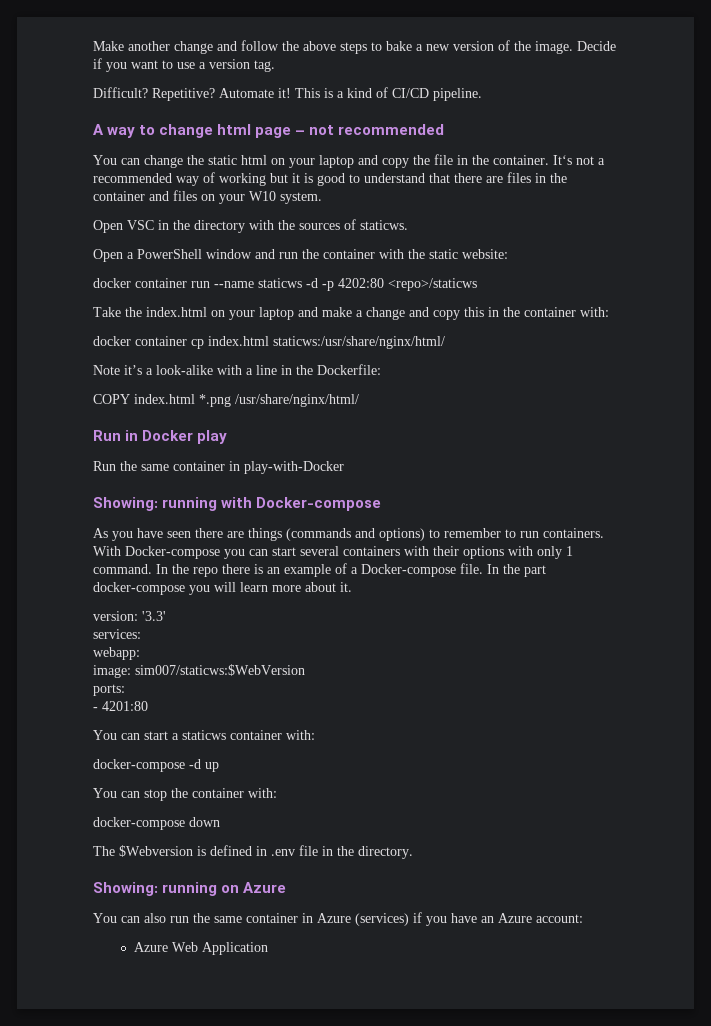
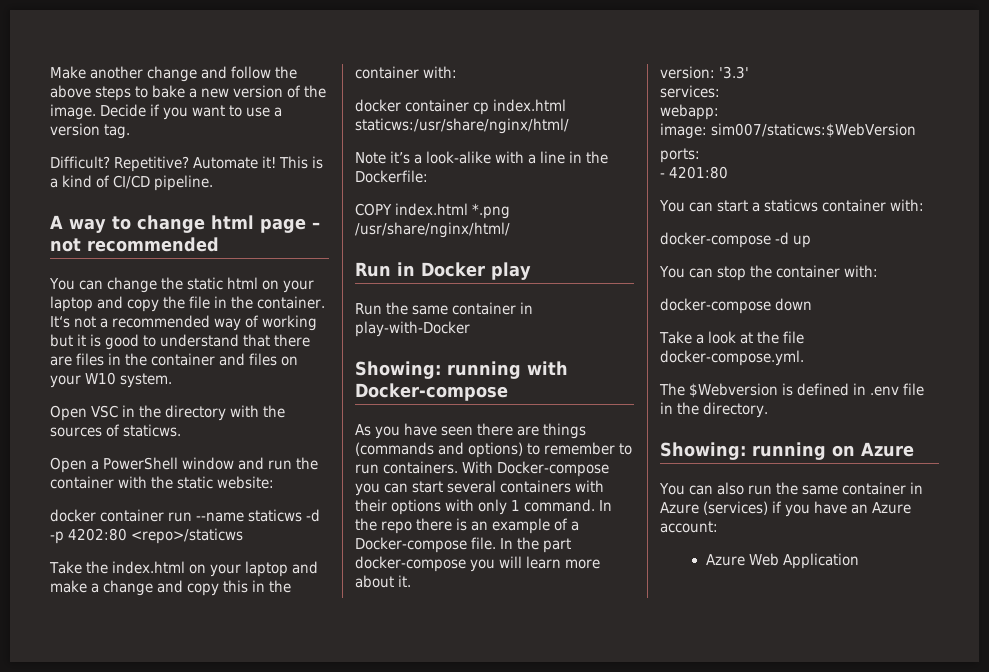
+ Take a look at the file docker-compose.yml.

